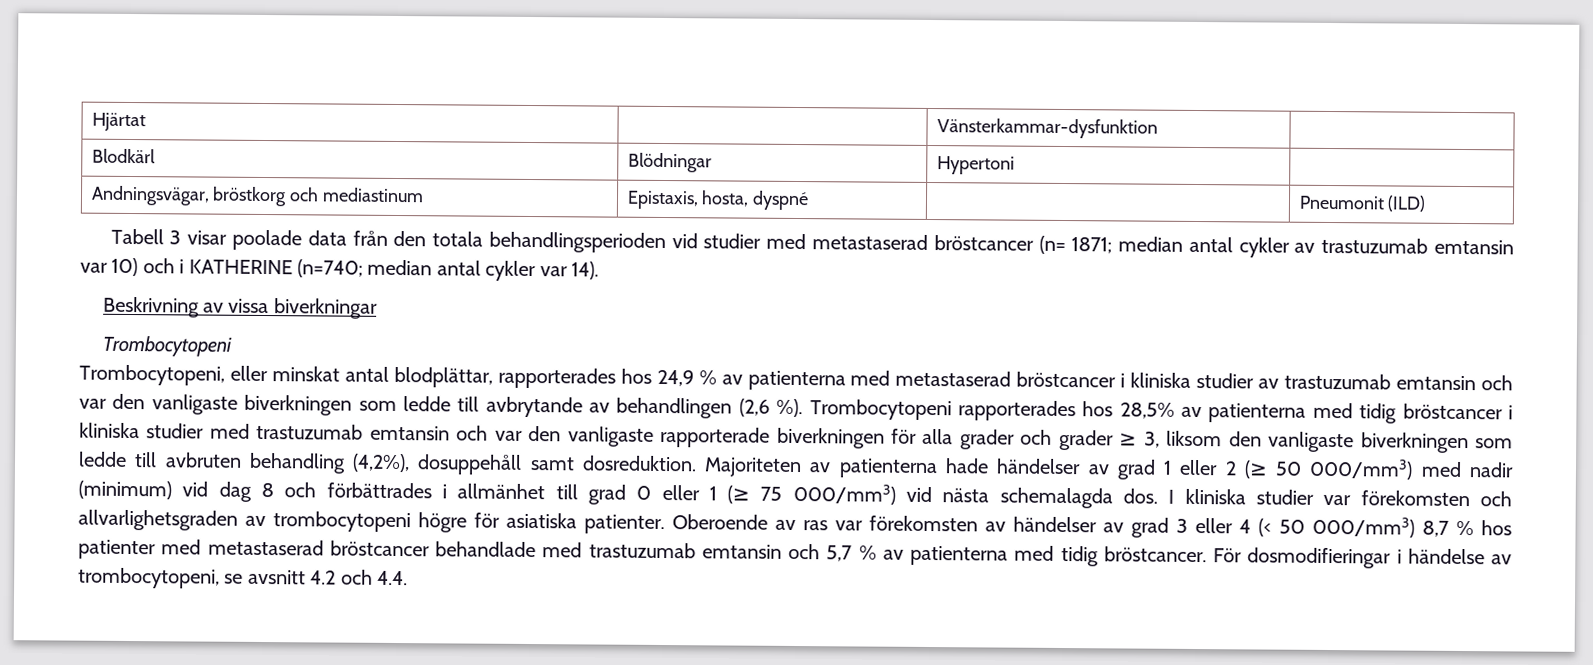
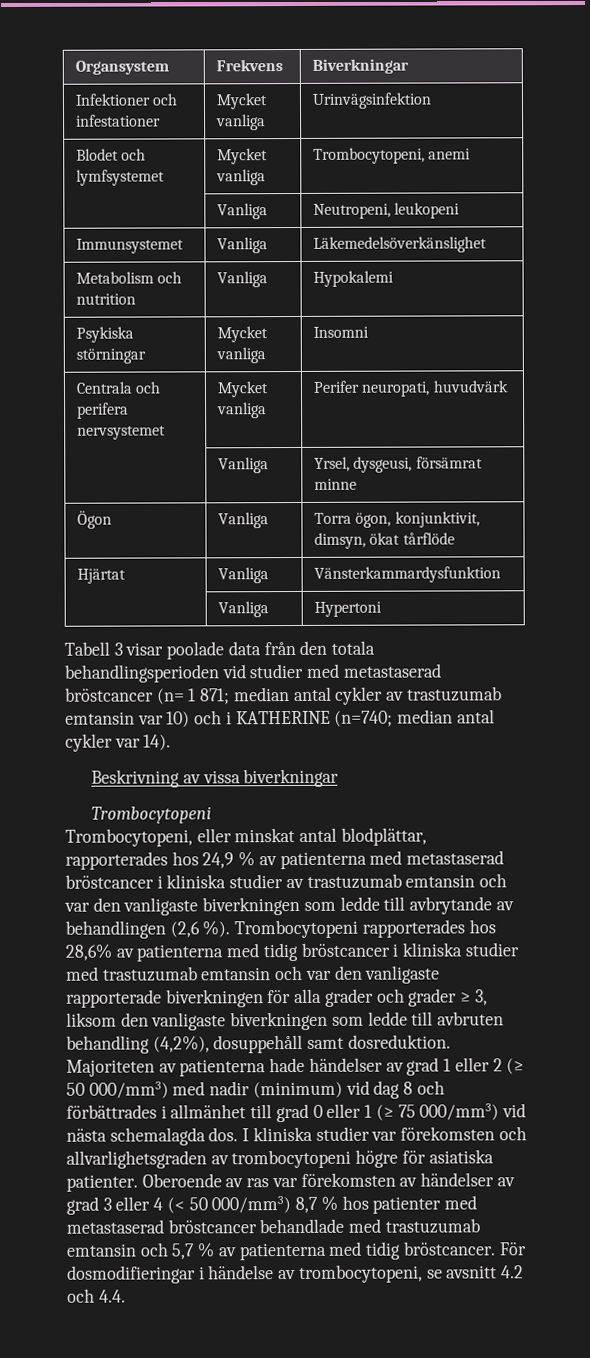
- Hjärtat | | Vänsterkammar-dysfunktion |
- Blodkärl | Blödningar | Hypertoni |
- Andningsvägar, bröstkorg och mediastinum | Epistaxis, hosta, dyspné | | Pneumonit (ILD)
+ Organsystem | Frekvens | Biverkningar
+ Infektioner och infestationer | Mycket vanliga | Urinvägsinfektion
+ Blodet och lymfsystemet | Mycket vanliga | Trombocytopeni, anemi
+ | Vanliga | Neutropeni, leukopeni
+ Immunsystemet | Vanliga | Läkemedelsöverkänslighet
+ Metabolism och nutrition | Vanliga | Hypokalemi
+ Psykiska störningar | Mycket vanliga | Insomni
+ Centrala och perifera nervsystemet | Mycket vanliga | Perifer neuropati, huvudvärk
+ | Vanliga | Yrsel, dysgeusi, försämrat minne
+ Ögon | Vanliga | Torra ögon, konjunktivit, dimsyn, ökat tårflöde
+ Hjärtat | Vanliga | Vänsterkammardysfunktion
+ | Vanliga | Hypertoni
- Tabell 3 visar poolade data från den totala behandlingsperioden vid studier med metastaserad bröstcancer (n= 1871; median antal cykler av trastuzumab emtansin var 10) och i KATHERINE (n=740; median antal cykler var 14).
+ Tabell 3 visar poolade data från den totala behandlingsperioden vid studier med metastaserad bröstcancer (n= 1 871; median antal cykler av trastuzumab emtansin var 10) och i KATHERINE (n=740; median antal cykler var 14).
- Trombocytopeni rapporterades hos 28,5% av patienterna med tidig bröstcancer i kliniska studier med trastuzumab emtansin och var den vanligaste rapporterade biverkningen för alla grader och grader ≥ 3, liksom den vanligaste biverkningen som ledde till avbruten behandling (4,2%), dosuppehåll samt dosreduktion.
+ Trombocytopeni rapporterades hos 28,6% av patienterna med tidig bröstcancer i kliniska studier med trastuzumab emtansin och var den vanligaste rapporterade biverkningen för alla grader och grader ≥ 3, liksom den vanligaste biverkningen som ledde till avbruten behandling (4,2%), dosuppehåll samt dosreduktion.

